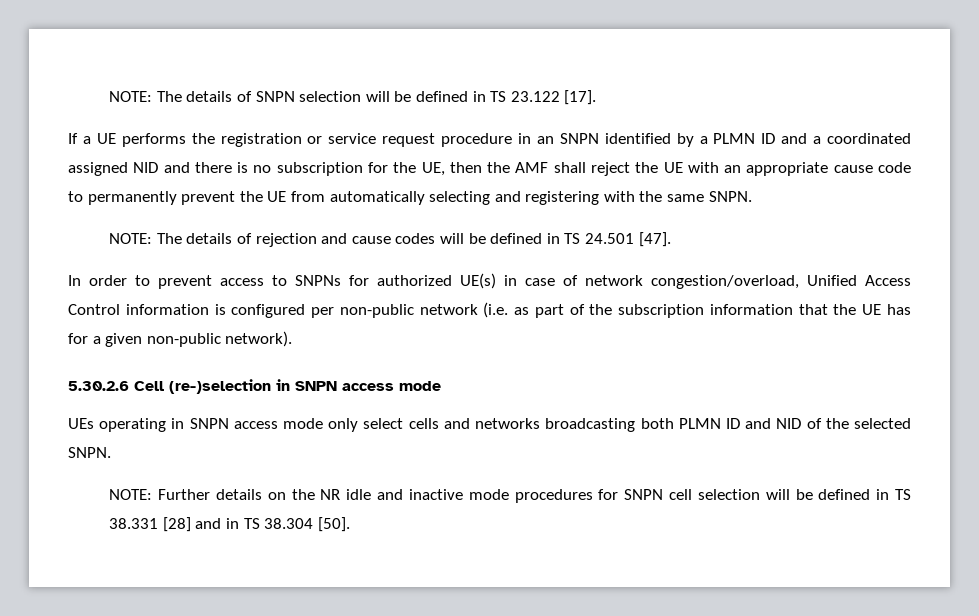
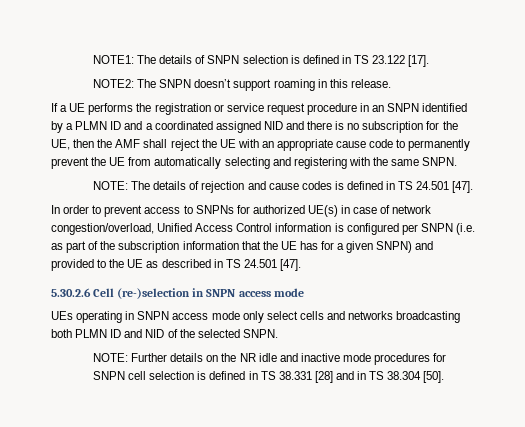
- NOTE: The details of SNPN selection will be defined in TS 23.122 [17].
+ NOTE1: The details of SNPN selection is defined in TS 23.122 [17].
+ NOTE2: The SNPN doesn’t support roaming in this release.
- NOTE: The details of rejection and cause codes will be defined in TS 24.501 [47].
+ NOTE: The details of rejection and cause codes is defined in TS 24.501 [47].
- In order to prevent access to SNPNs for authorized UE(s) in case of network congestion/overload, Unified Access Control information is configured per non-public network (i.e. as part of the subscription information that the UE has for a given non-public network).
+ In order to prevent access to SNPNs for authorized UE(s) in case of network congestion/overload, Unified Access Control information is configured per SNPN (i.e. as part of the subscription information that the UE has for a given SNPN) and provided to the UE as described in TS 24.501 [47].
- NOTE: Further details on the NR idle and inactive mode procedures for SNPN cell selection will be defined in TS 38.331 [28] and in TS 38.304 [50].
+ NOTE: Further details on the NR idle and inactive mode procedures for SNPN cell selection is defined in TS 38.331 [28] and in TS 38.304 [50].

